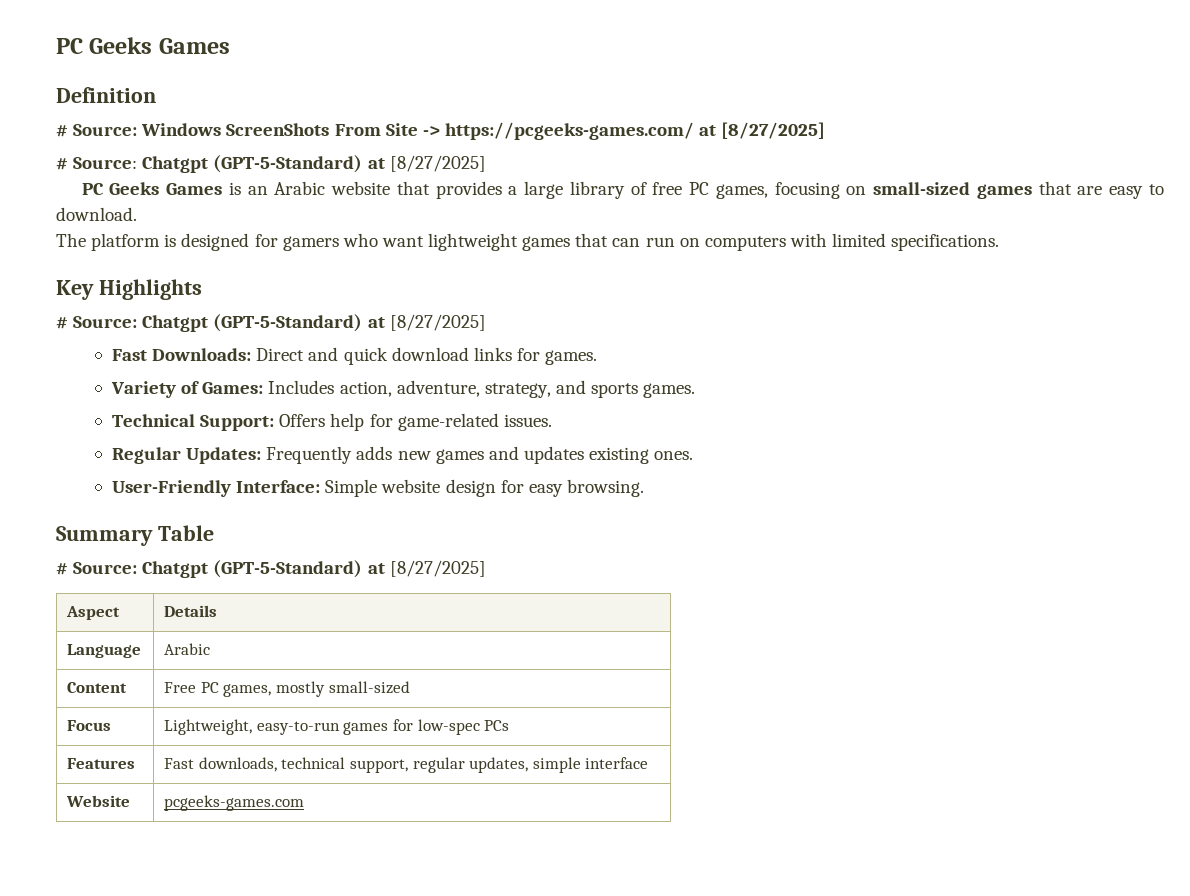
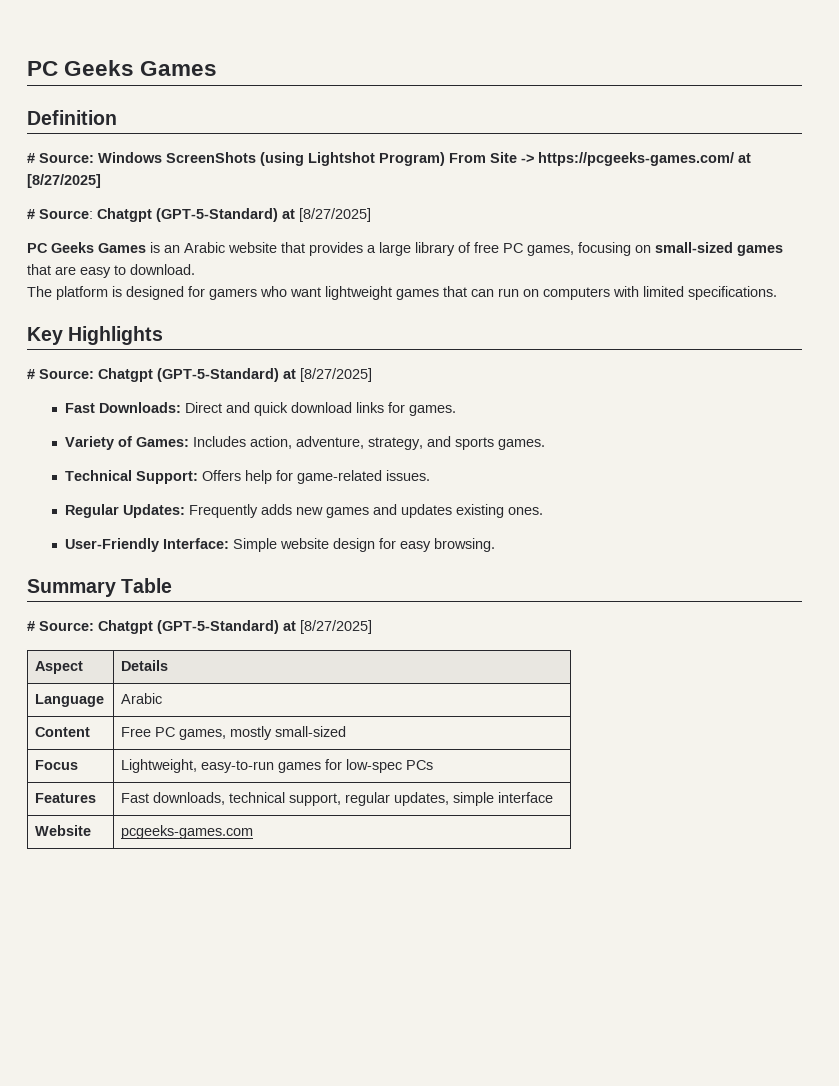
- # Source: Windows ScreenShots From Site -> https://pcgeeks-games.com/ at [8/27/2025]
+ # Source: Windows ScreenShots (using Lightshot Program) From Site -> https://pcgeeks-games.com/ at [8/27/2025]

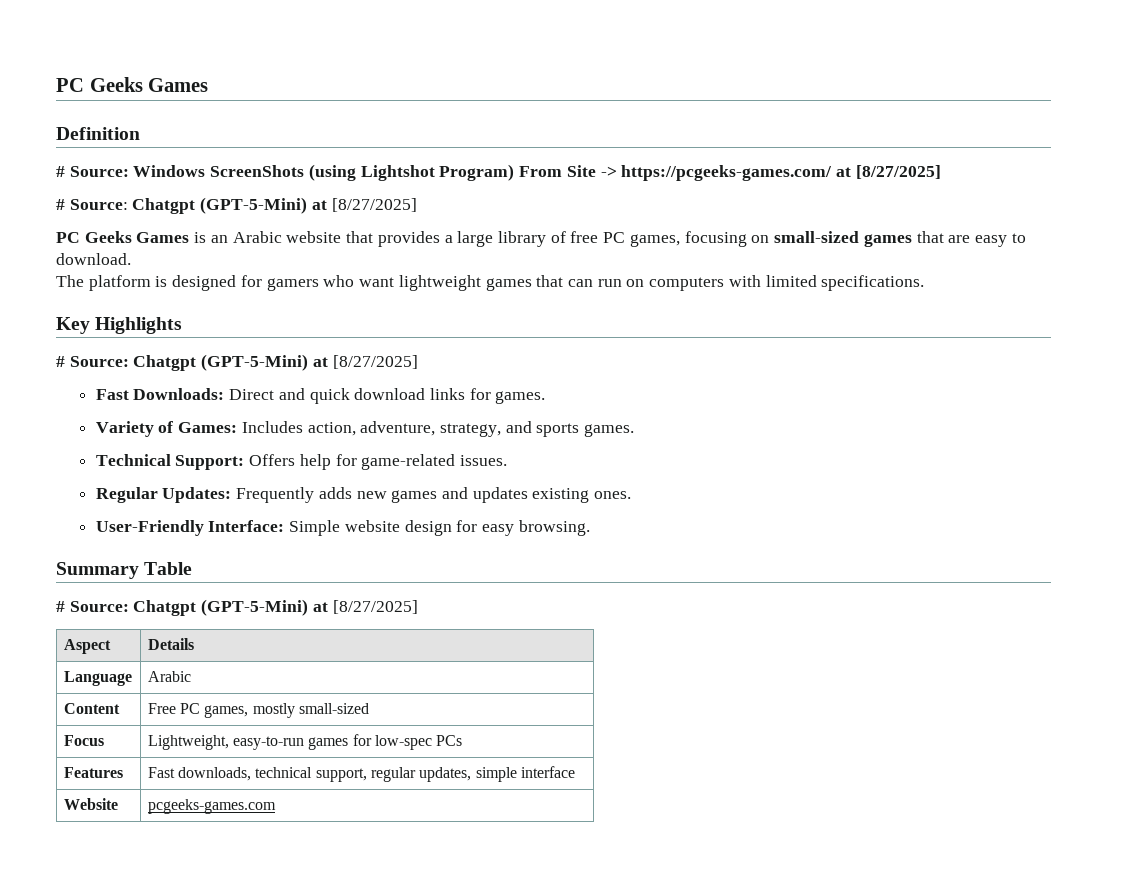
  # Source: Windows ScreenShots (using Lightshot Program) From Site -> https://pcgeeks-games.com/ at [8/27/2025]
- # Source: Chatgpt (GPT-5-Standard) at [8/27/2025]
+ # Source: Chatgpt (GPT-5-Mini) at [8/27/2025]
  Key Highlights
- # Source: Chatgpt (GPT-5-Standard) at [8/27/2025]
+ # Source: Chatgpt (GPT-5-Mini) at [8/27/2025]
  Summary Table
- # Source: Chatgpt (GPT-5-Standard) at [8/27/2025]
+ # Source: Chatgpt (GPT-5-Mini) at [8/27/2025]

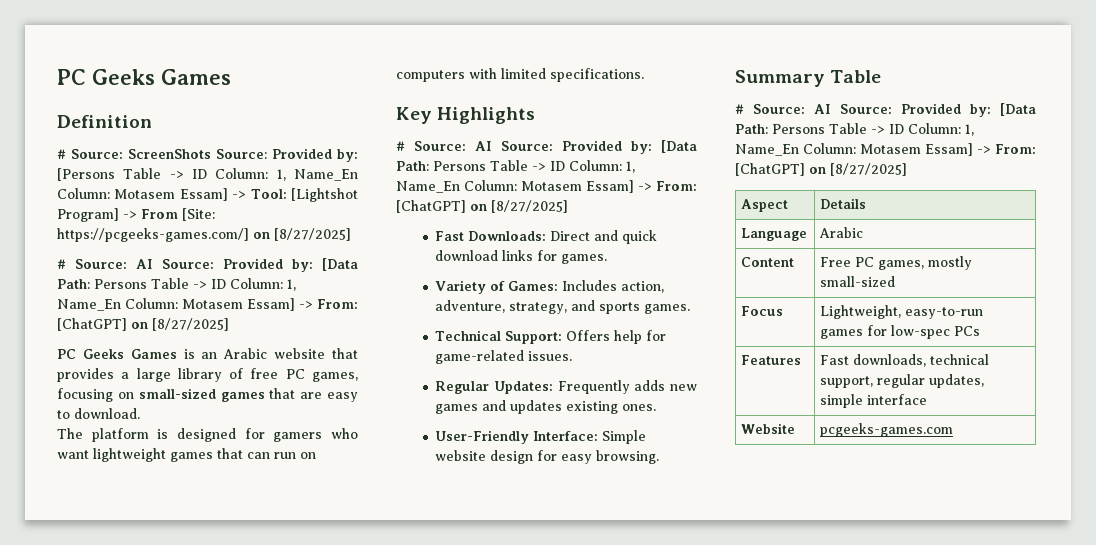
- # Source: Windows ScreenShots (using Lightshot Program) From Site -> https://pcgeeks-games.com/ at [8/27/2025]
- # Source: Chatgpt (GPT-5-Mini) at [8/27/2025]
+ # Source: ScreenShots Source: Provided by: [Persons Table -> ID Column: 1, Name_En Column: Motasem Essam] -> Tool: [Lightshot Program] -> From [Site: https://pcgeeks-games.com/] on [8/27/2025]
+ # Source: AI Source: Provided by: [Data Path: Persons Table -> ID Column: 1, Name_En Column: Motasem Essam] -> From: [ChatGPT] on [8/27/2025]
  Key Highlights
- # Source: Chatgpt (GPT-5-Mini) at [8/27/2025]
+ # Source: AI Source: Provided by: [Data Path: Persons Table -> ID Column: 1, Name_En Column: Motasem Essam] -> From: [ChatGPT] on [8/27/2025]
  Summary Table
- # Source: Chatgpt (GPT-5-Mini) at [8/27/2025]
+ # Source: AI Source: Provided by: [Data Path: Persons Table -> ID Column: 1, Name_En Column: Motasem Essam] -> From: [ChatGPT] on [8/27/2025]

